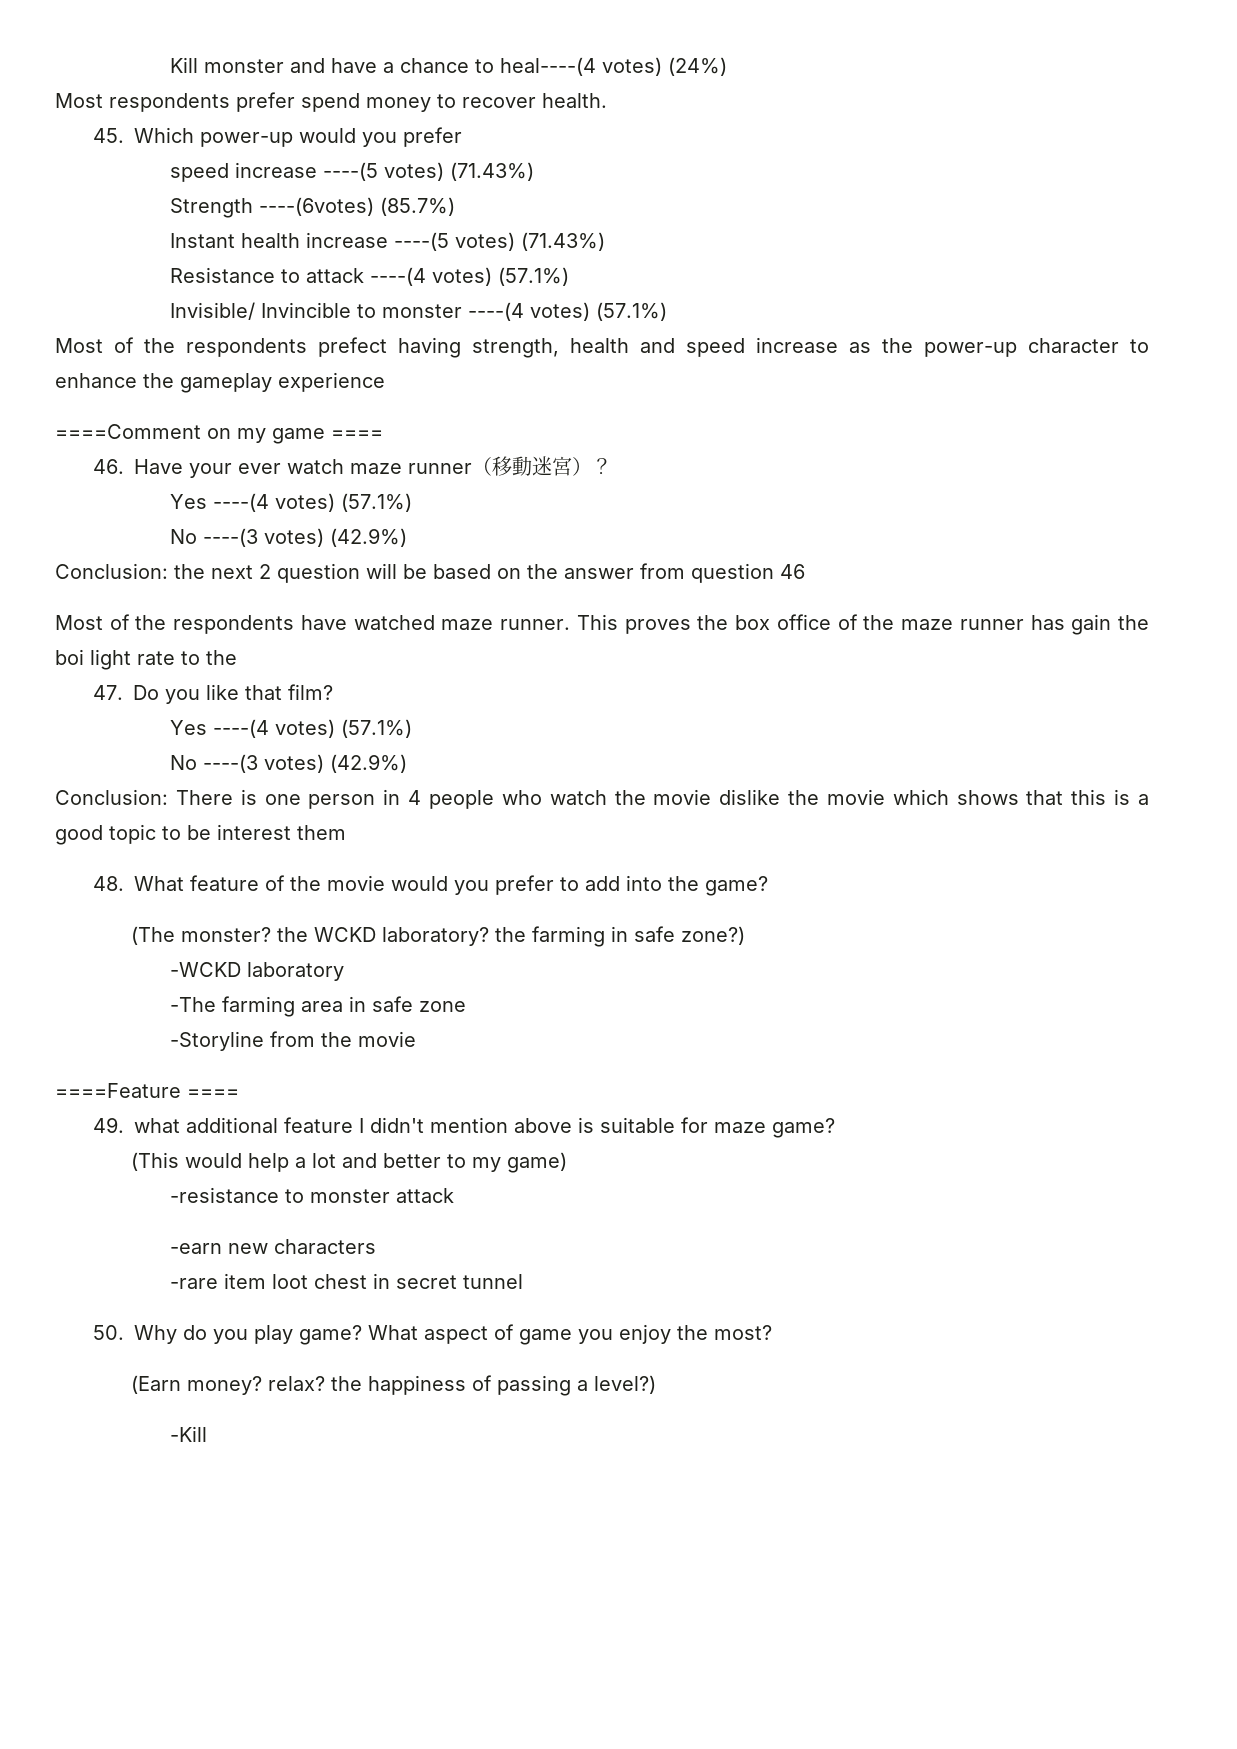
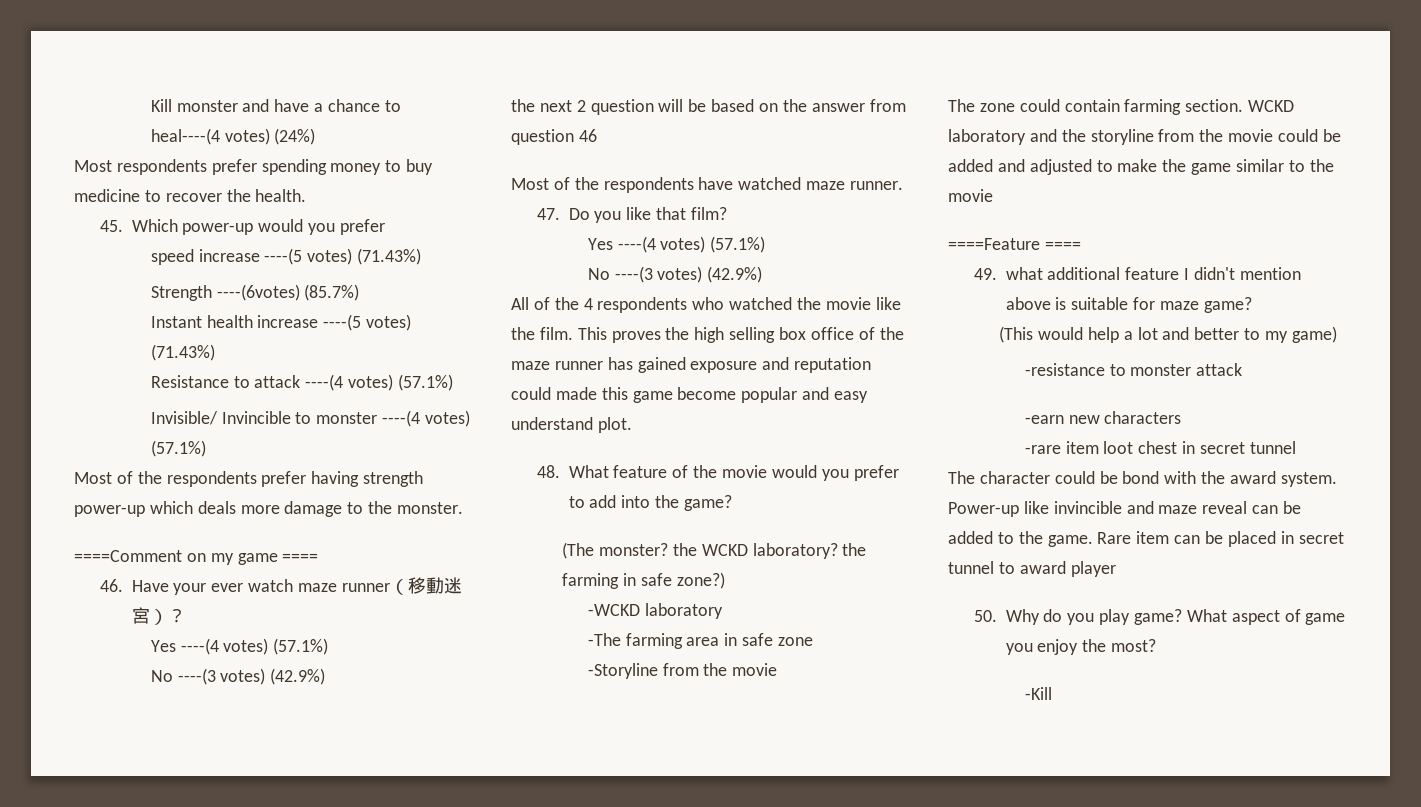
- Most respondents prefer spend money to recover health.
+ Most respondents prefer spending money to buy medicine to recover the health.
- Most of the respondents prefect having strength, health and speed increase as the power-up character to enhance the gameplay experience
+ Most of the respondents prefer having strength power-up which deals more damage to the monster.
- Conclusion: the next 2 question will be based on the answer from question 46
+ the next 2 question will be based on the answer from question 46
- This proves the box office of the maze runner has gain the boi light rate to the
- Conclusion: There is one person in 4 people who watch the movie dislike the movie which shows that this is a good topic to be interest them
+ All of the 4 respondents who watched the movie like the film. This proves the high selling box office of the maze runner has gained exposure and reputation could made this game become popular and easy understand plot.
+ The zone could contain farming section. WCKD laboratory and the storyline from the movie could be added and adjusted to make the game similar to the movie
+ The character could be bond with the award system. Power-up like invincible and maze reveal can be added to the game. Rare item can be placed in secret tunnel to award player
- (Earn money? relax? the happiness of passing a level?)

